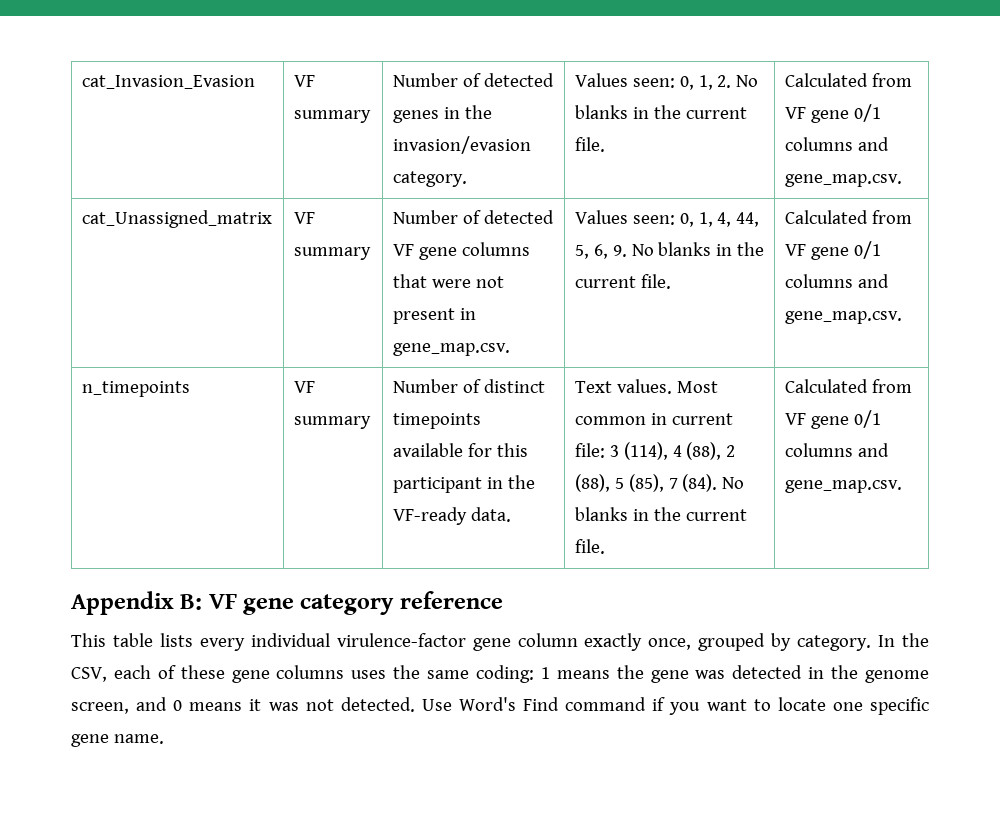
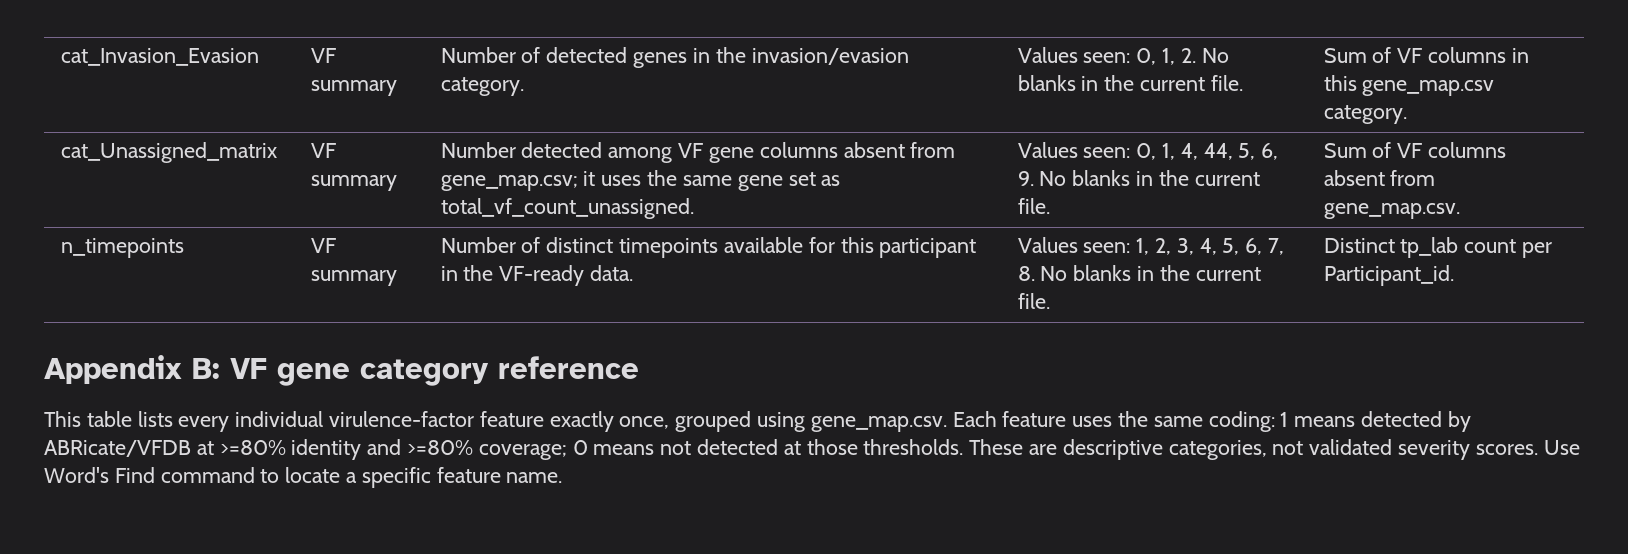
- cat_Invasion_Evasion | VF summary | Number of detected genes in the invasion/evasion category. | Values seen: 0, 1, 2. No blanks in the current file. | Calculated from VF gene 0/1 columns and gene_map.csv.
+ cat_Invasion_Evasion | VF summary | Number of detected genes in the invasion/evasion category. | Values seen: 0, 1, 2. No blanks in the current file. | Sum of VF columns in this gene_map.csv category.
- Number of detected VF gene columns that were not present in gene_map.csv.
+ Number detected among VF gene columns absent from gene_map.csv; it uses the same gene set as total_vf_count_unassigned.
- Values seen: 0, 1, 4, 44, 5, 6, 9. No blanks in the current file. | Calculated from VF gene 0/1 columns and gene_map.csv.
+ Values seen: 0, 1, 4, 44, 5, 6, 9. No blanks in the current file. | Sum of VF columns absent from gene_map.csv.
- Text values. Most common in current file: 3 (114), 4 (88), 2 (88), 5 (85), 7 (84). No blanks in the current file. | Calculated from VF gene 0/1 columns and gene_map.csv.
+ Values seen: 1, 2, 3, 4, 5, 6, 7, 8. No blanks in the current file. | Distinct tp_lab count per Participant_id.
- This table lists every individual virulence-factor gene column exactly once, grouped by category. In the CSV, each of these gene columns uses the same coding: 1 means the gene was detected in the genome screen, and 0 means it was not detected. Use Word's Find command if you want to locate one specific gene name.
+ This table lists every individual virulence-factor feature exactly once, grouped using gene_map.csv. Each feature uses the same coding: 1 means detected by ABRicate/VFDB at >=80% identity and >=80% coverage; 0 means not detected at those thresholds. These are descriptive categories, not validated severity scores. Use Word's Find command to locate a specific feature name.

